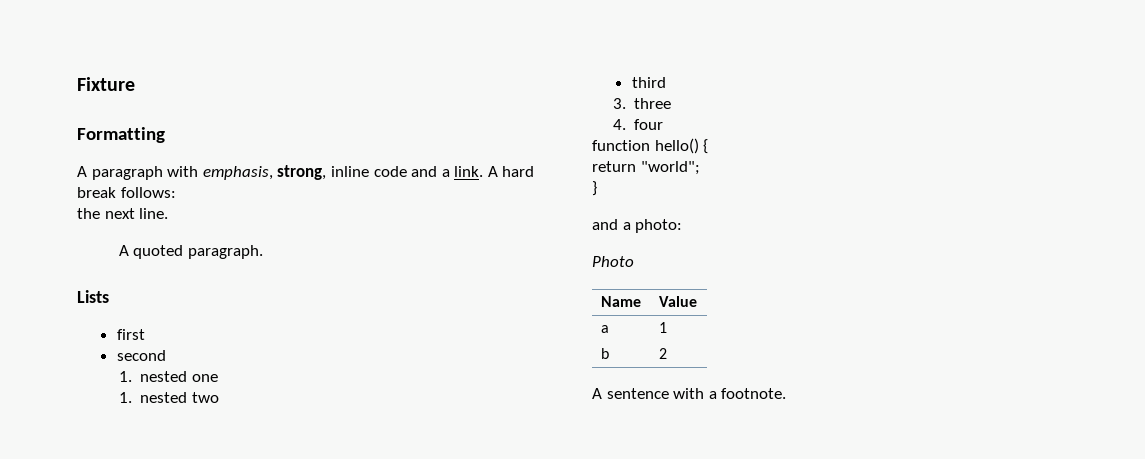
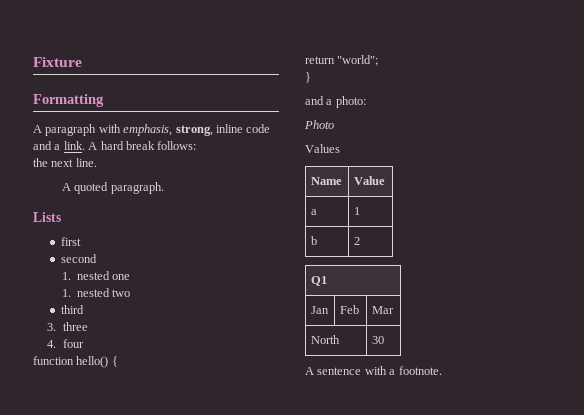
+ Values
+ Q1
+ Jan | Feb | Mar
+ North | 30

